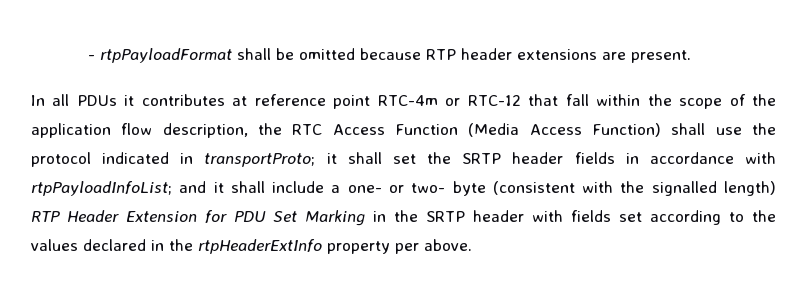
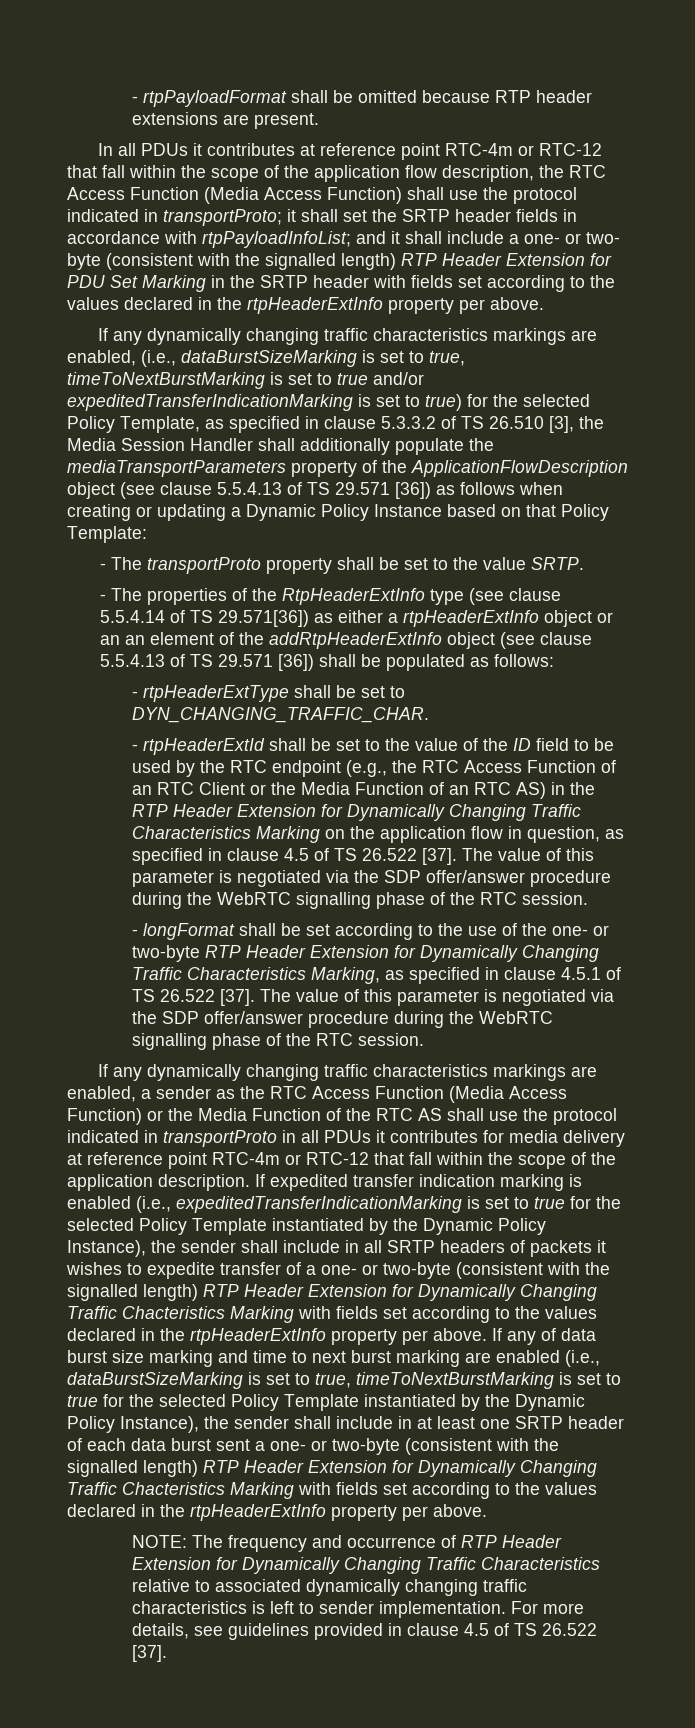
+ If any dynamically changing traffic characteristics markings are enabled, (i.e., dataBurstSizeMarking is set to true, timeToNextBurstMarking is set to true and/or expeditedTransferIndicationMarking is set to true) for the selected Policy Template, as specified in clause 5.3.3.2 of TS 26.510 [3], the Media Session Handler shall additionally populate the mediaTransportParameters property of the ApplicationFlowDescription object (see clause 5.5.4.13 of TS 29.571 [36]) as follows when creating or updating a Dynamic Policy Instance based on that Policy Template:
+ - The transportProto property shall be set to the value SRTP.
+ - The properties of the RtpHeaderExtInfo type (see clause 5.5.4.14 of TS 29.571[36]) as either a rtpHeaderExtInfo object or an an element of the addRtpHeaderExtInfo object (see clause 5.5.4.13 of TS 29.571 [36]) shall be populated as follows:
+ - rtpHeaderExtType shall be set to DYN_CHANGING_TRAFFIC_CHAR.
+ - rtpHeaderExtId shall be set to the value of the ID field to be used by the RTC endpoint (e.g., the RTC Access Function of an RTC Client or the Media Function of an RTC AS) in the RTP Header Extension for Dynamically Changing Traffic Characteristics Marking on the application flow in question, as specified in clause 4.5 of TS 26.522 [37]. The value of this parameter is negotiated via the SDP offer/answer procedure during the WebRTC signalling phase of the RTC session.
+ - longFormat shall be set according to the use of the one- or two-byte RTP Header Extension for Dynamically Changing Traffic Characteristics Marking, as specified in clause 4.5.1 of TS 26.522 [37]. The value of this parameter is negotiated via the SDP offer/answer procedure during the WebRTC signalling phase of the RTC session.
+ If any dynamically changing traffic characteristics markings are enabled, a sender as the RTC Access Function (Media Access Function) or the Media Function of the RTC AS shall use the protocol indicated in transportProto in all PDUs it contributes for media delivery at reference point RTC-4m or RTC-12 that fall within the scope of the application description. If expedited transfer indication marking is enabled (i.e., expeditedTransferIndicationMarking is set to true for the selected Policy Template instantiated by the Dynamic Policy Instance), the sender shall include in all SRTP headers of packets it wishes to expedite transfer of a one- or two-byte (consistent with the signalled length) RTP Header Extension for Dynamically Changing Traffic Chacteristics Marking with fields set according to the values declared in the rtpHeaderExtInfo property per above. If any of data burst size marking and time to next burst marking are enabled (i.e., dataBurstSizeMarking is set to true, timeToNextBurstMarking is set to true for the selected Policy Template instantiated by the Dynamic Policy Instance), the sender shall include in at least one SRTP header of each data burst sent a one- or two-byte (consistent with the signalled length) RTP Header Extension for Dynamically Changing Traffic Chacteristics Marking with fields set according to the values declared in the rtpHeaderExtInfo property per above.
+ NOTE: The frequency and occurrence of RTP Header Extension for Dynamically Changing Traffic Characteristics relative to associated dynamically changing traffic characteristics is left to sender implementation. For more details, see guidelines provided in clause 4.5 of TS 26.522 [37].

